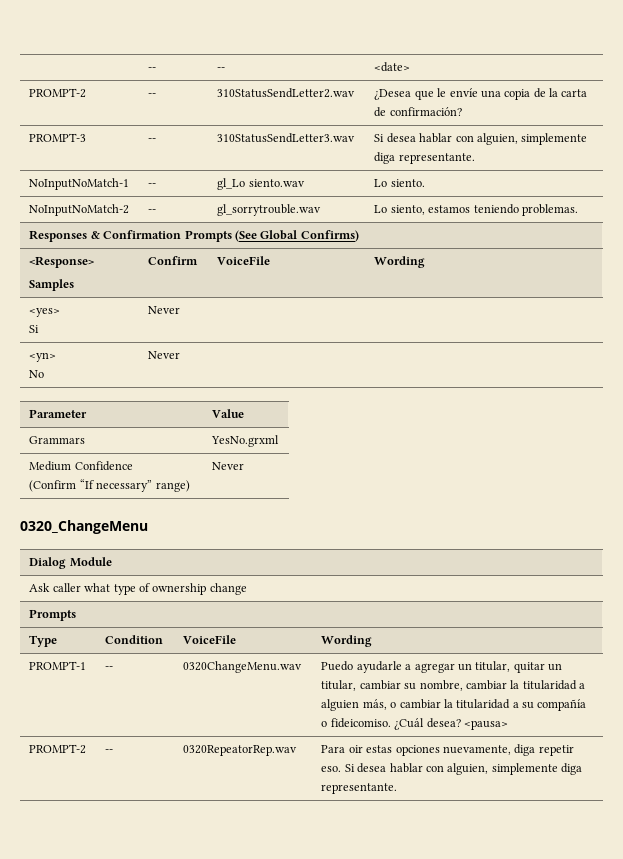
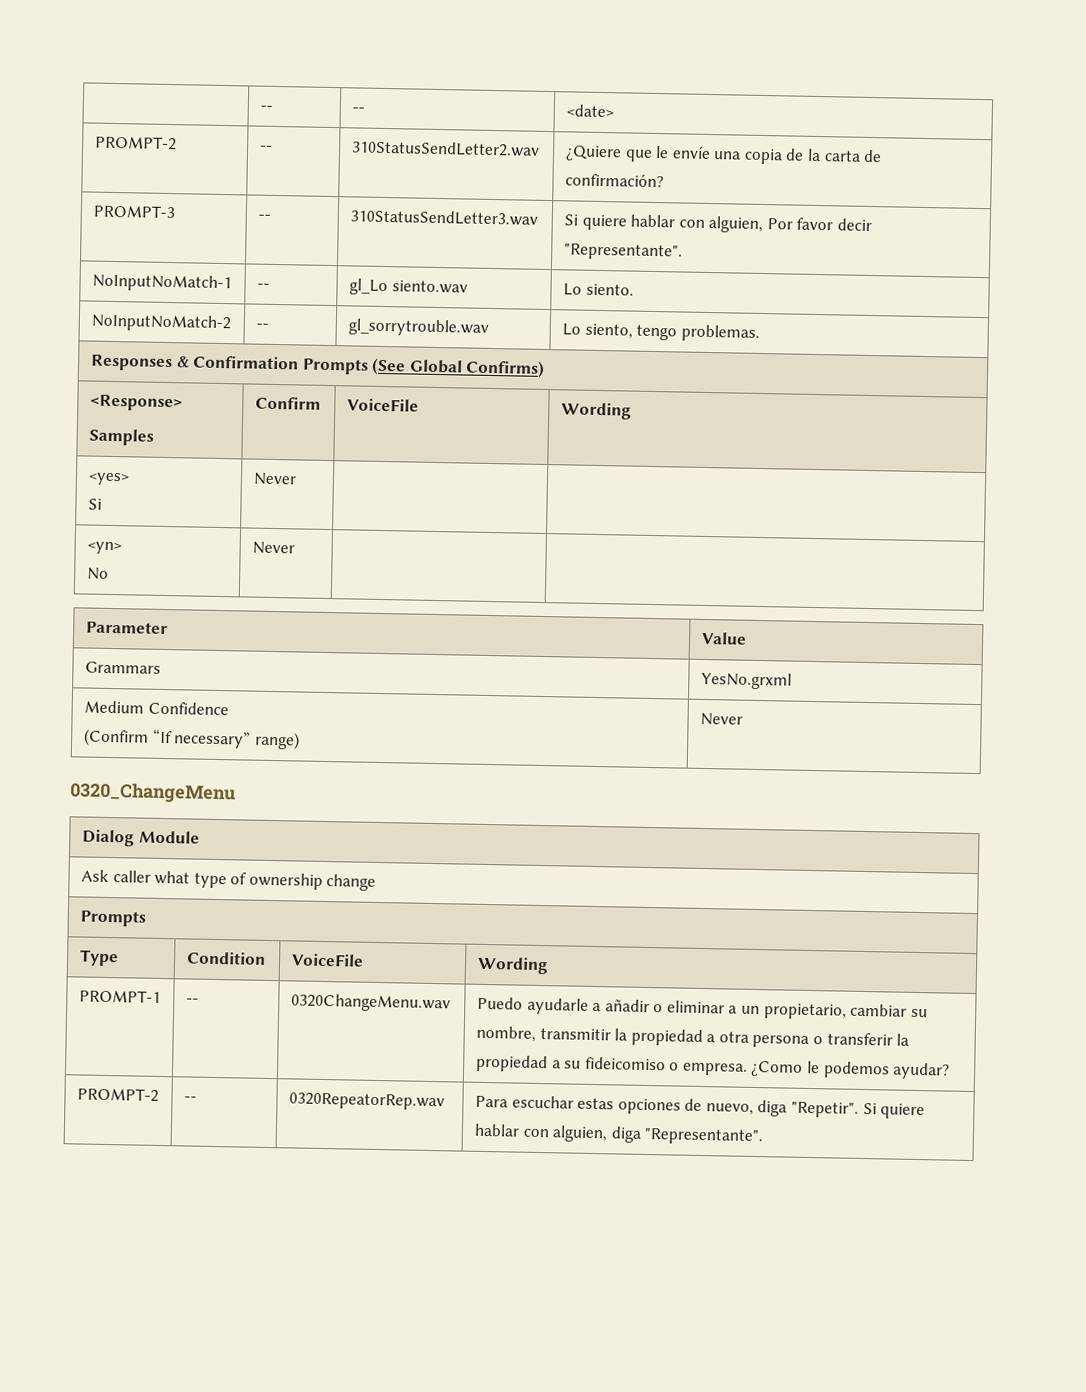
- PROMPT-2 | -- | 310StatusSendLetter2.wav | ¿Desea que le envíe una copia de la carta de confirmación?
+ PROMPT-2 | -- | 310StatusSendLetter2.wav | ¿Quiere que le envíe una copia de la carta de confirmación?
- PROMPT-3 | -- | 310StatusSendLetter3.wav | Si desea hablar con alguien, simplemente diga representante.
+ PROMPT-3 | -- | 310StatusSendLetter3.wav | Si quiere hablar con alguien, Por favor decir "Representante".
- NoInputNoMatch-2 | -- | gl_sorrytrouble.wav | Lo siento, estamos teniendo problemas.
+ NoInputNoMatch-2 | -- | gl_sorrytrouble.wav | Lo siento, tengo problemas.
- PROMPT-1 | -- | 0320ChangeMenu.wav | Puedo ayudarle a agregar un titular, quitar un titular, cambiar su nombre, cambiar la titularidad a alguien más, o cambiar la titularidad a su compañía o fideicomiso. ¿Cuál desea? <pausa>
+ PROMPT-1 | -- | 0320ChangeMenu.wav | Puedo ayudarle a añadir o eliminar a un propietario, cambiar su nombre, transmitir la propiedad a otra persona o transferir la propiedad a su fideicomiso o empresa. ¿Como le podemos ayudar?
- PROMPT-2 | -- | 0320RepeatorRep.wav | Para oir estas opciones nuevamente, diga repetir eso. Si desea hablar con alguien, simplemente diga representante.
+ PROMPT-2 | -- | 0320RepeatorRep.wav | Para escuchar estas opciones de nuevo, diga "Repetir". Si quiere hablar con alguien, diga "Representante".

